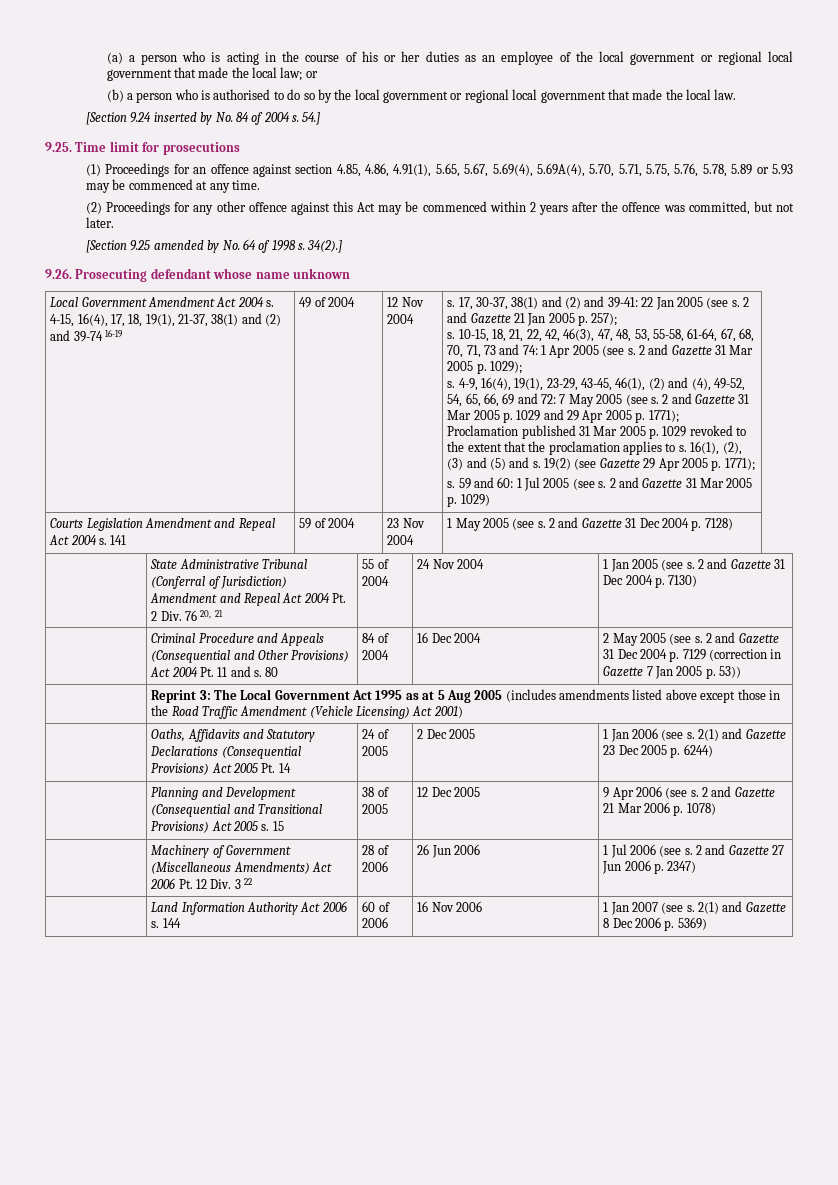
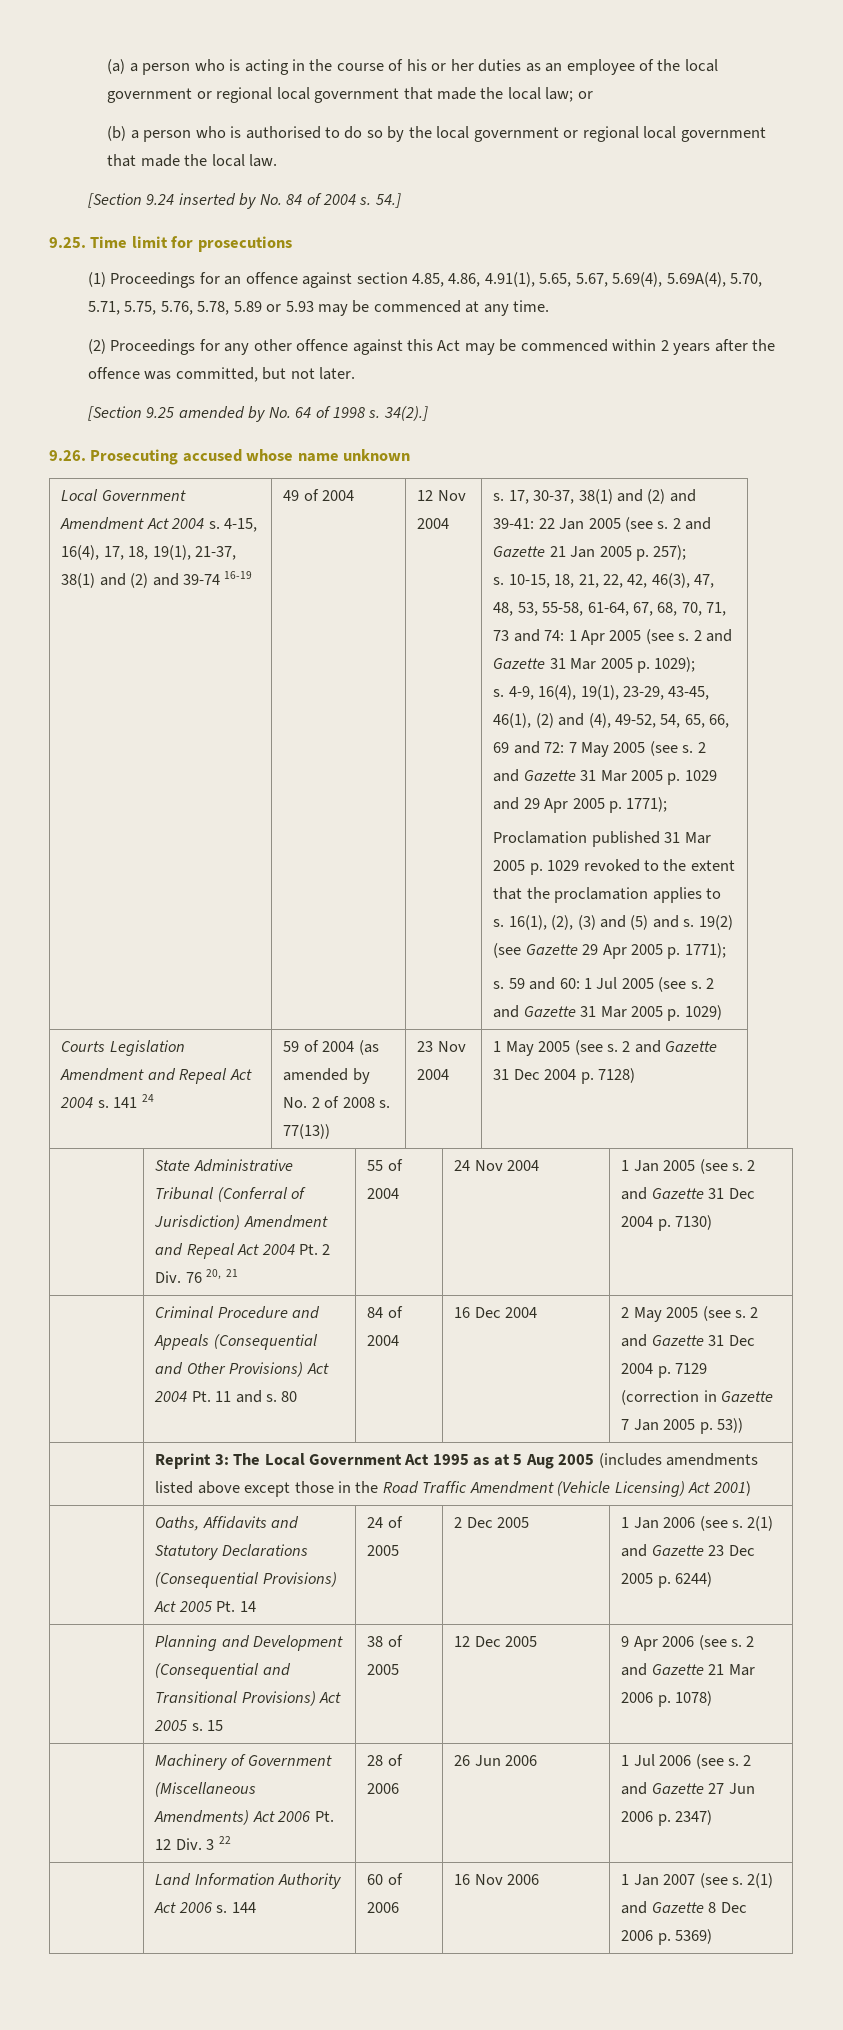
- 9.26. Prosecuting defendant whose name unknown
+ 9.26. Prosecuting accused whose name unknown
- Courts Legislation Amendment and Repeal Act 2004 s. 141 | 59 of 2004 | 23 Nov 2004 | 1 May 2005 (see s. 2 and Gazette 31 Dec 2004 p. 7128)
+ Courts Legislation Amendment and Repeal Act 2004 s. 141 24 | 59 of 2004 (as amended by No. 2 of 2008 s. 77(13)) | 23 Nov 2004 | 1 May 2005 (see s. 2 and Gazette 31 Dec 2004 p. 7128)

